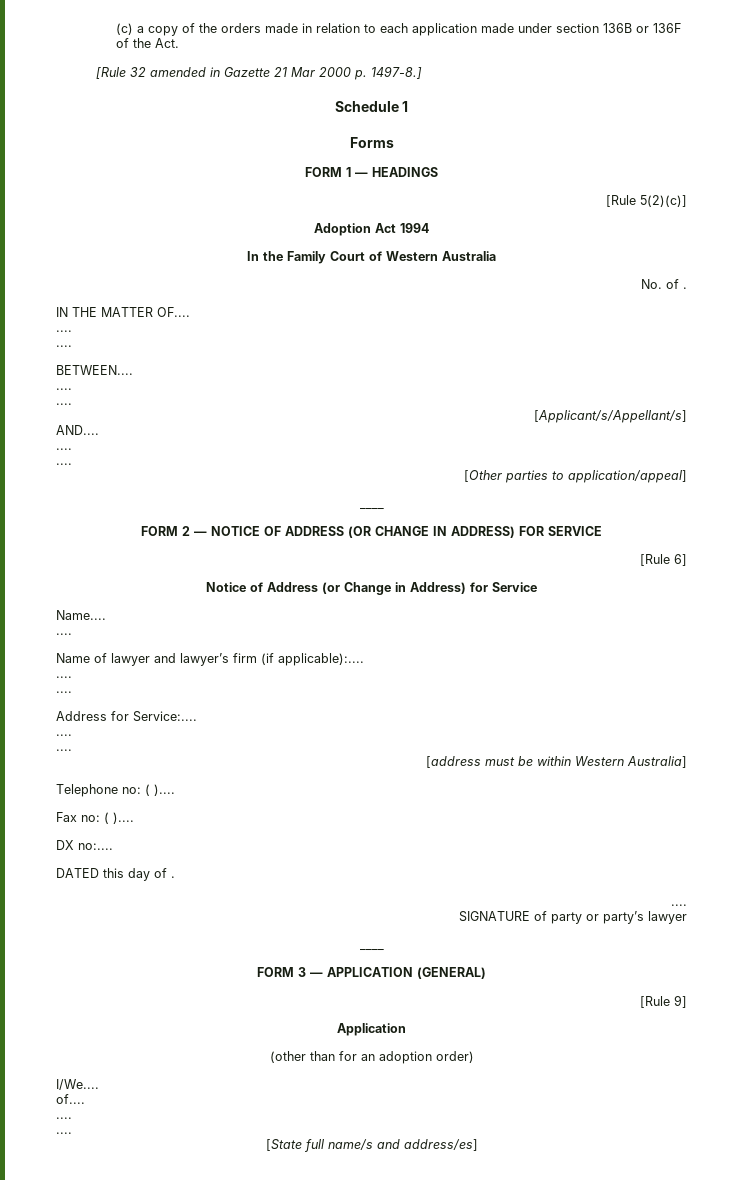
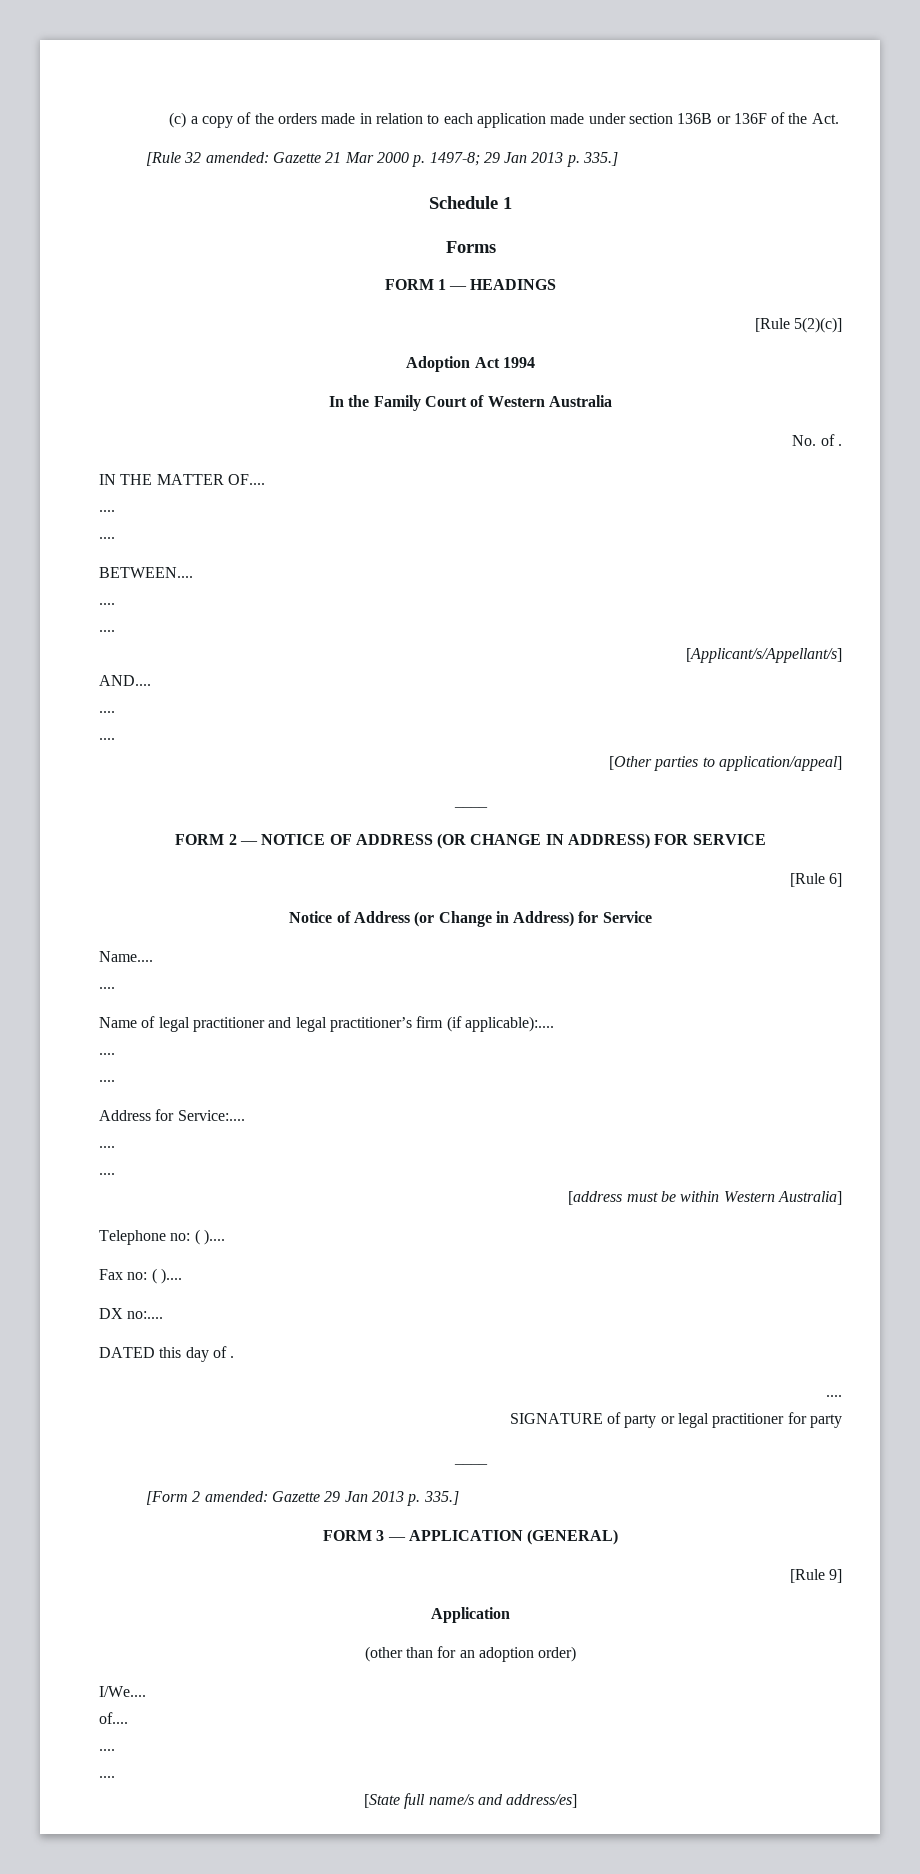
- [Rule 32 amended in Gazette 21 Mar 2000 p. 1497-8.]
+ [Rule 32 amended: Gazette 21 Mar 2000 p. 1497-8; 29 Jan 2013 p. 335.]
- Name of lawyer and lawyer’s firm (if applicable):....
+ Name of legal practitioner and legal practitioner’s firm (if applicable):....
- SIGNATURE of party or party’s lawyer
+ SIGNATURE of party or legal practitioner for party
  ____
+ [Form 2 amended: Gazette 29 Jan 2013 p. 335.]

